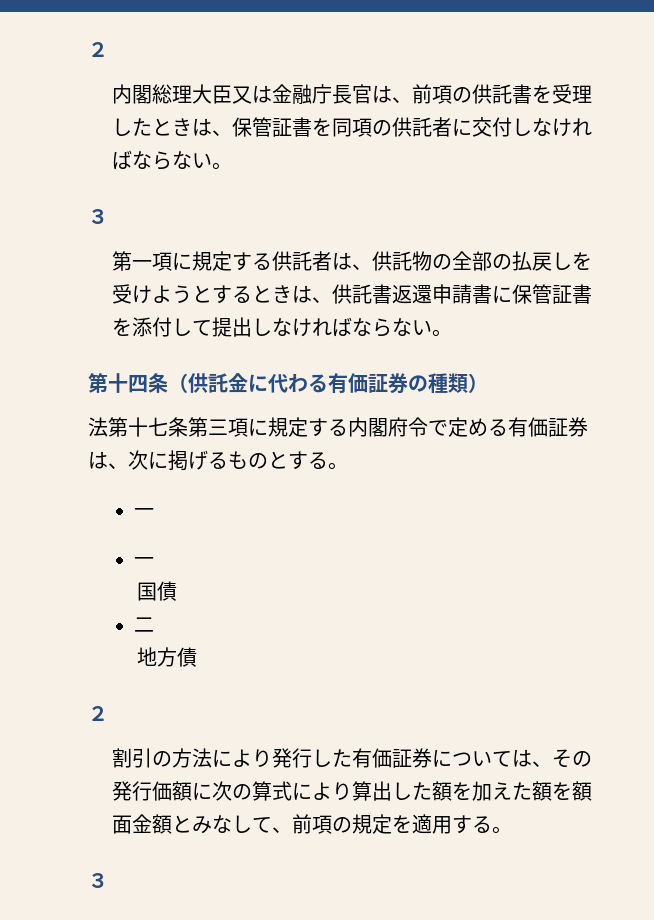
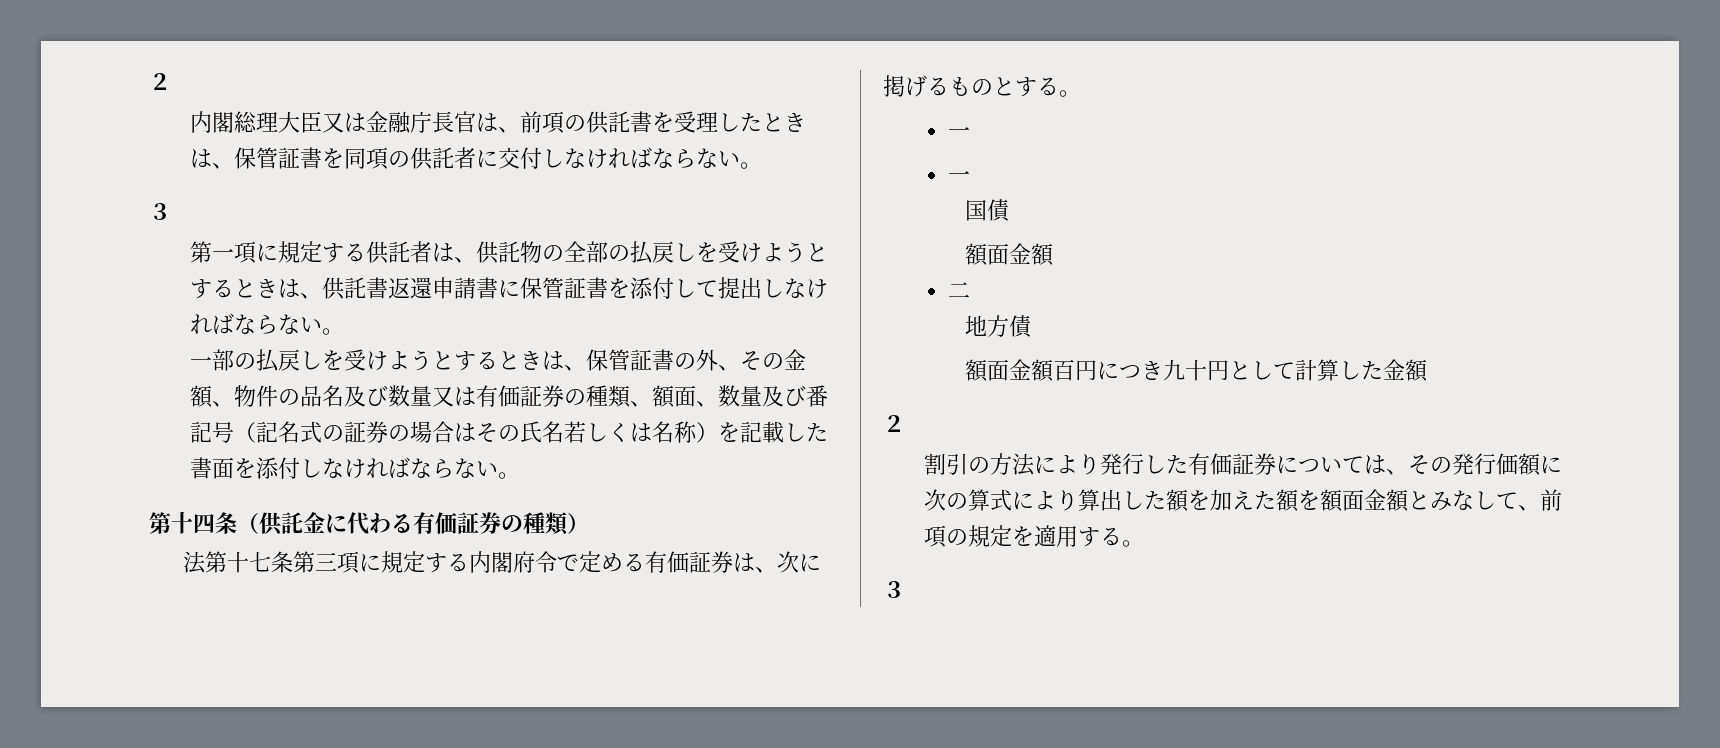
+ 一部の払戻しを受けようとするときは、保管証書の外、その金額、物件の品名及び数量又は有価証券の種類、額面、数量及び番記号（記名式の証券の場合はその氏名若しくは名称）を記載した書面を添付しなければならない。
  国債
+ 額面金額
+ 額面金額百円につき九十円として計算した金額

